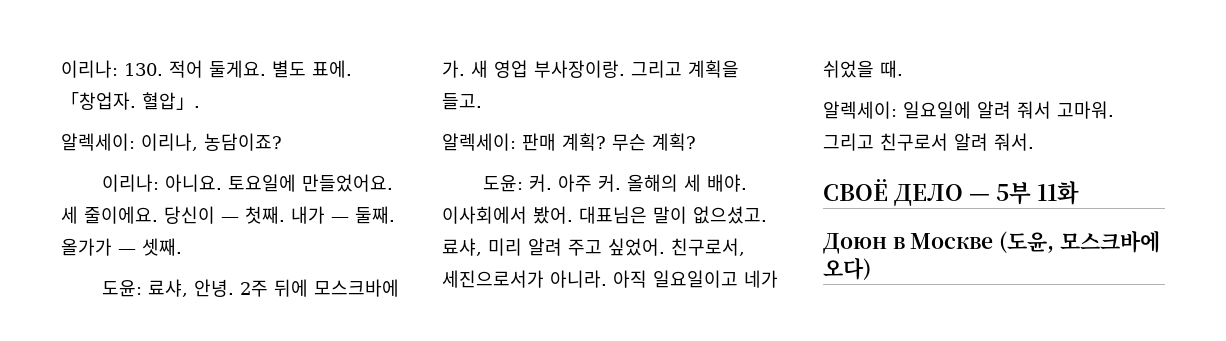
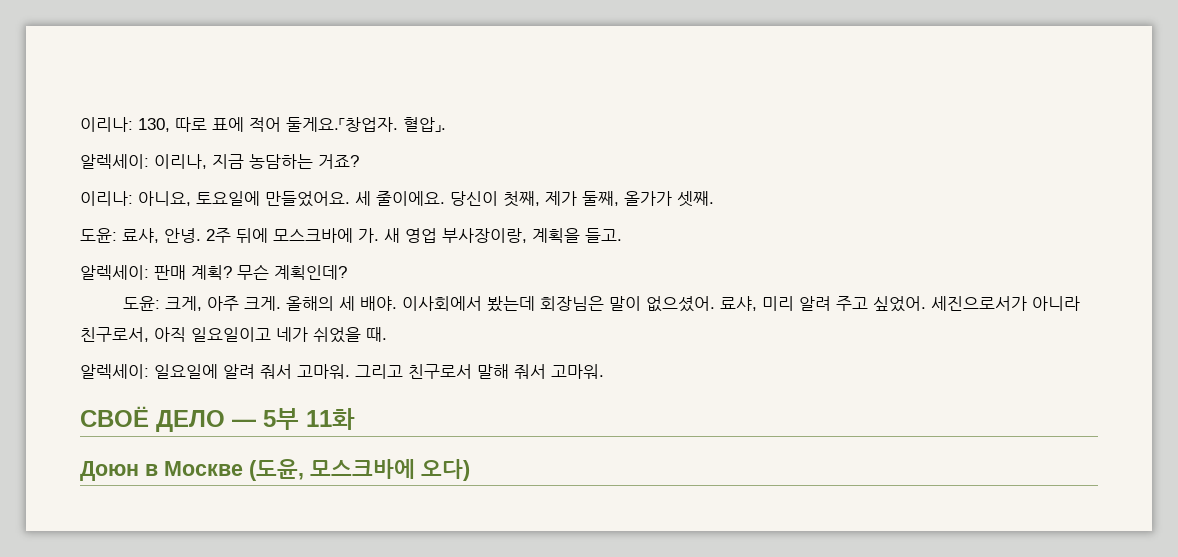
- 이리나: 130. 적어 둘게요. 별도 표에.
+ 이리나: 130, 따로 표에 적어 둘게요.
- 알렉세이: 이리나, 농담이죠?
- 이리나: 아니요. 토요일에 만들었어요.
+ 알렉세이: 이리나, 지금 농담하는 거죠?
+ 이리나: 아니요, 토요일에 만들었어요.
- 당신이 — 첫째. 내가 — 둘째. 올가가 — 셋째.
+ 당신이 첫째, 제가 둘째, 올가가 셋째.
- 새 영업 부사장이랑. 그리고 계획을 들고.
+ 새 영업 부사장이랑, 계획을 들고.
- 무슨 계획?
- 도윤: 커. 아주 커.
+ 무슨 계획인데?
+ 도윤: 크게, 아주 크게.
- 이사회에서 봤어. 대표님은 말이 없으셨고.
+ 이사회에서 봤는데 회장님은 말이 없으셨어.
- 친구로서, 세진으로서가 아니라. 아직 일요일이고 네가 쉬었을 때.
+ 세진으로서가 아니라 친구로서, 아직 일요일이고 네가 쉬었을 때.
- 그리고 친구로서 알려 줘서.
+ 그리고 친구로서 말해 줘서 고마워.

